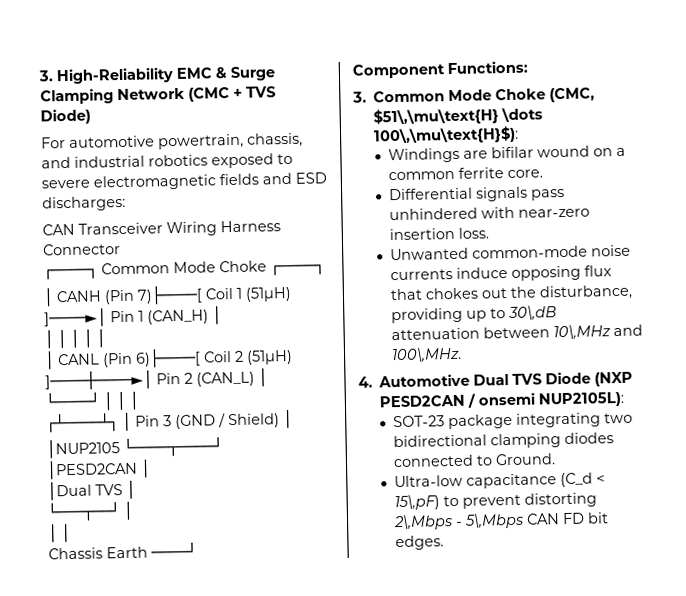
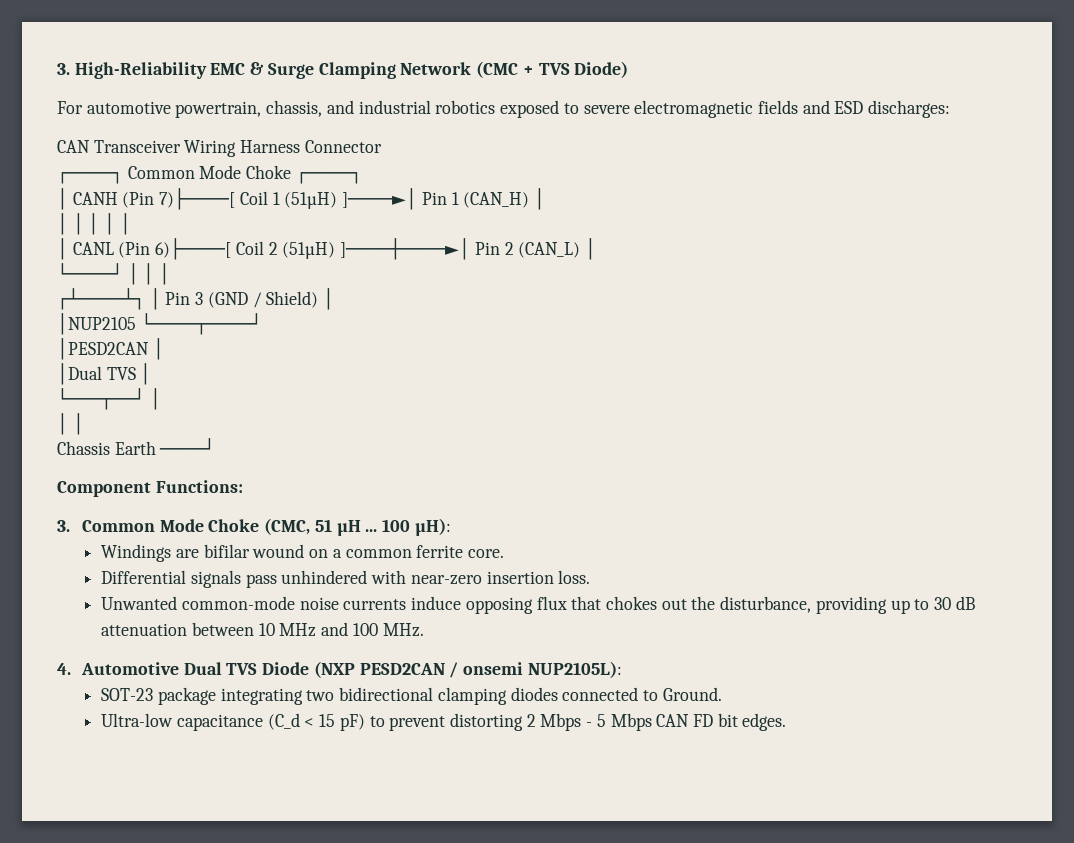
- 3. Common Mode Choke (CMC, $51\,\mu\text{H} \dots 100\,\mu\text{H}$):
+ 3. Common Mode Choke (CMC, 51 µH ... 100 µH):
- Unwanted common-mode noise currents induce opposing flux that chokes out the disturbance, providing up to 30\,dB attenuation between 10\,MHz and 100\,MHz.
+ Unwanted common-mode noise currents induce opposing flux that chokes out the disturbance, providing up to 30 dB attenuation between 10 MHz and 100 MHz.
- Ultra-low capacitance (C_d < 15\,pF) to prevent distorting 2\,Mbps - 5\,Mbps CAN FD bit edges.
+ Ultra-low capacitance (C_d < 15 pF) to prevent distorting 2 Mbps - 5 Mbps CAN FD bit edges.

